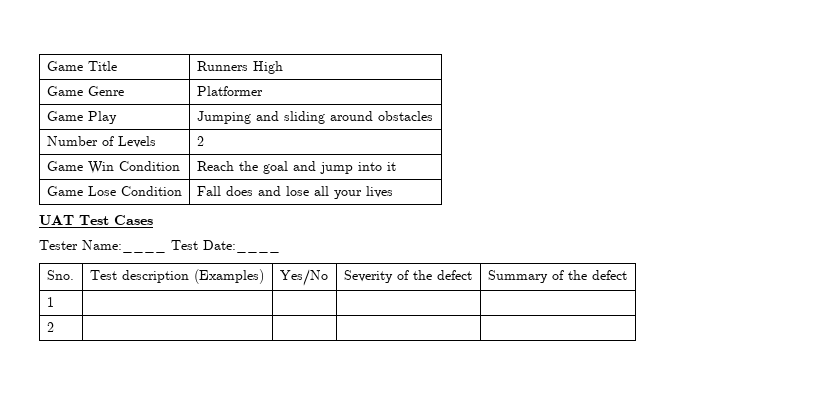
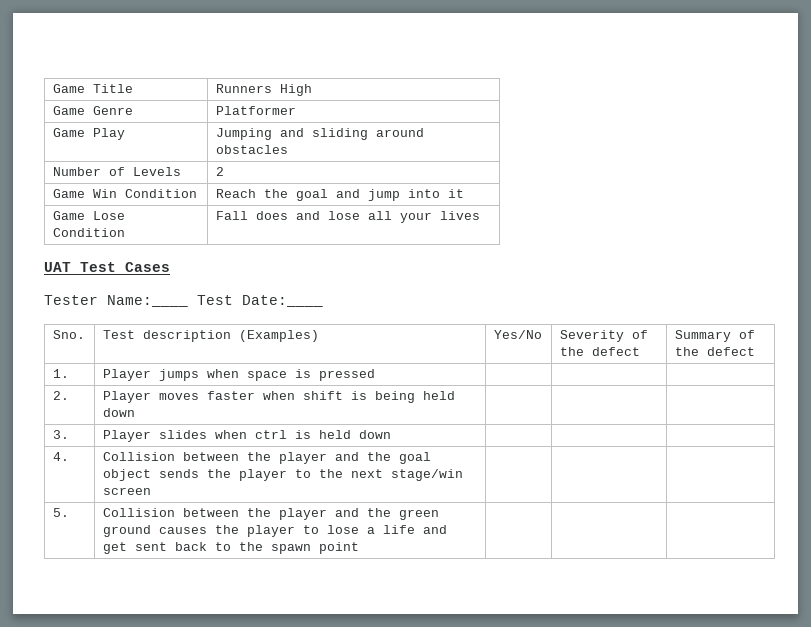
- 1 | | | |
- 2 | | | |
+ 1. | Player jumps when space is pressed | | |
+ 2. | Player moves faster when shift is being held down | | |
+ 3. | Player slides when ctrl is held down | | |
+ 4. | Collision between the player and the goal object sends the player to the next stage/win screen | | |
+ 5. | Collision between the player and the green ground causes the player to lose a life and get sent back to the spawn point | | |

